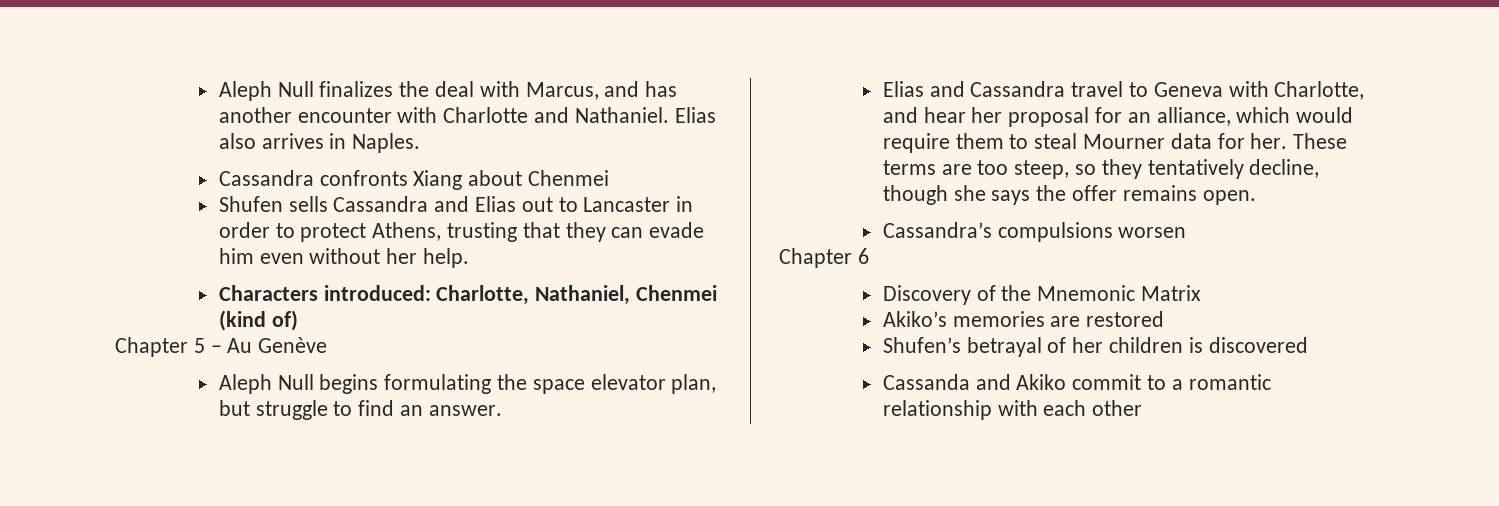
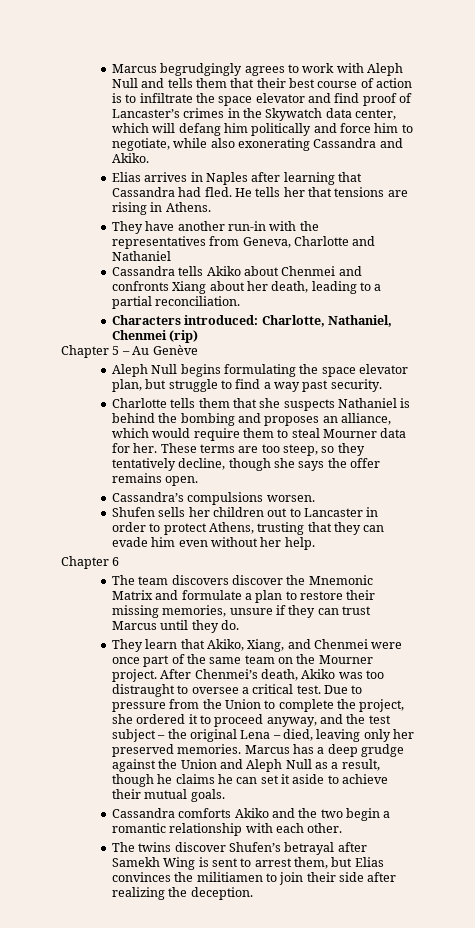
- Aleph Null finalizes the deal with Marcus, and has another encounter with Charlotte and Nathaniel. Elias also arrives in Naples.
- Cassandra confronts Xiang about Chenmei
- Shufen sells Cassandra and Elias out to Lancaster in order to protect Athens, trusting that they can evade him even without her help.
+ Marcus begrudgingly agrees to work with Aleph Null and tells them that their best course of action is to infiltrate the space elevator and find proof of Lancaster’s crimes in the Skywatch data center, which will defang him politically and force him to negotiate, while also exonerating Cassandra and Akiko.
+ Elias arrives in Naples after learning that Cassandra had fled. He tells her that tensions are rising in Athens.
+ They have another run-in with the representatives from Geneva, Charlotte and Nathaniel
+ Cassandra tells Akiko about Chenmei and confronts Xiang about her death, leading to a partial reconciliation.
- Characters introduced: Charlotte, Nathaniel, Chenmei (kind of)
+ Characters introduced: Charlotte, Nathaniel, Chenmei (rip)
- Aleph Null begins formulating the space elevator plan, but struggle to find an answer.
- Elias and Cassandra travel to Geneva with Charlotte, and hear her proposal for an alliance, which would require them to steal Mourner data for her.
+ Aleph Null begins formulating the space elevator plan, but struggle to find a way past security.
+ Charlotte tells them that she suspects Nathaniel is behind the bombing and proposes an alliance, which would require them to steal Mourner data for her.
- Cassandra’s compulsions worsen
+ Cassandra’s compulsions worsen.
+ Shufen sells her children out to Lancaster in order to protect Athens, trusting that they can evade him even without her help.
  Chapter 6
- Discovery of the Mnemonic Matrix
- Akiko’s memories are restored
- Shufen’s betrayal of her children is discovered
- Cassanda and Akiko commit to a romantic relationship with each other
+ The team discovers discover the Mnemonic Matrix and formulate a plan to restore their missing memories, unsure if they can trust Marcus until they do.
+ They learn that Akiko, Xiang, and Chenmei were once part of the same team on the Mourner project. After Chenmei’s death, Akiko was too distraught to oversee a critical test. Due to pressure from the Union to complete the project, she ordered it to proceed anyway, and the test subject – the original Lena – died, leaving only her preserved memories. Marcus has a deep grudge against the Union and Aleph Null as a result, though he claims he can set it aside to achieve their mutual goals.
+ Cassandra comforts Akiko and the two begin a romantic relationship with each other.
+ The twins discover Shufen’s betrayal after Samekh Wing is sent to arrest them, but Elias convinces the militiamen to join their side after realizing the deception.

